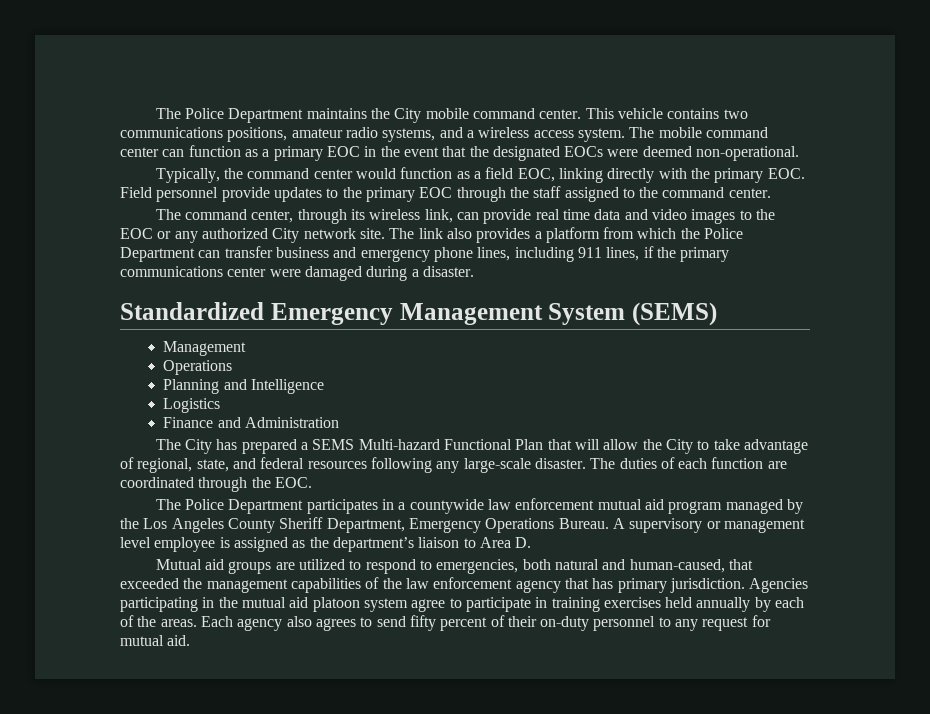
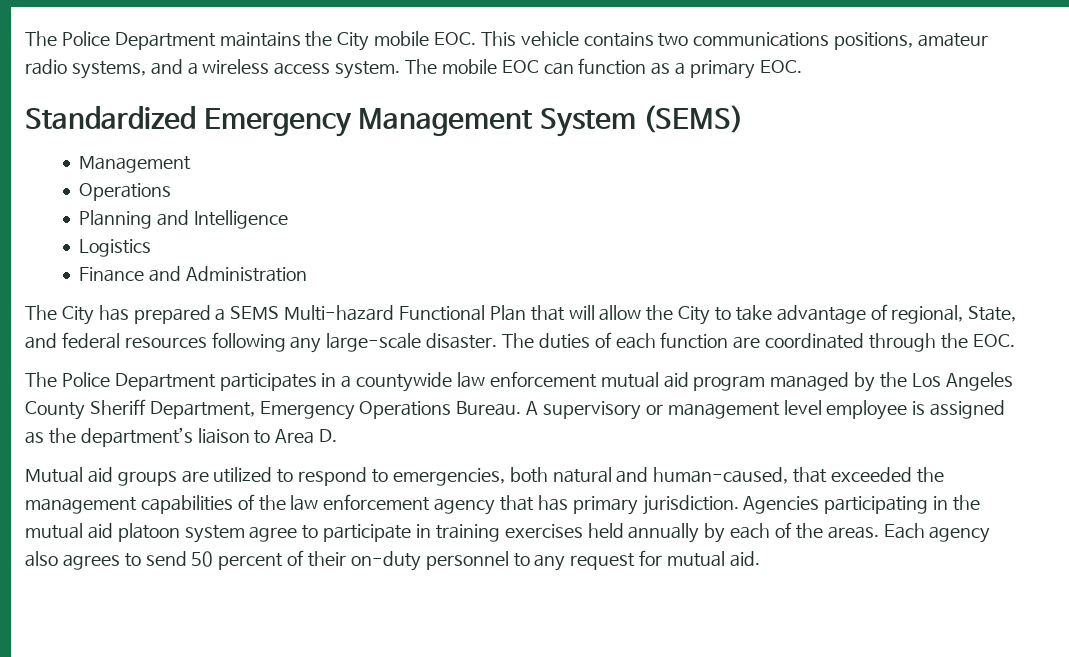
- The Police Department maintains the City mobile command center. This vehicle contains two communications positions, amateur radio systems, and a wireless access system.
+ The Police Department maintains the City mobile EOC. This vehicle contains two communications positions, amateur radio systems, and a wireless access system.
- The mobile command center can function as a primary EOC in the event that the designated EOCs were deemed non-operational.
- Typically, the command center would function as a field EOC, linking directly with the primary EOC. Field personnel provide updates to the primary EOC through the staff assigned to the command center.
- The command center, through its wireless link, can provide real time data and video images to the EOC or any authorized City network site. The link also provides a platform from which the Police Department can transfer business and emergency phone lines, including 911 lines, if the primary communications center were damaged during a disaster.
+ The mobile EOC can function as a primary EOC.
- The City has prepared a SEMS Multi-hazard Functional Plan that will allow the City to take advantage of regional, state, and federal resources following any large-scale disaster.
+ The City has prepared a SEMS Multi-hazard Functional Plan that will allow the City to take advantage of regional, State, and federal resources following any large-scale disaster.
- Each agency also agrees to send fifty percent of their on-duty personnel to any request for mutual aid.
+ Each agency also agrees to send 50 percent of their on-duty personnel to any request for mutual aid.

